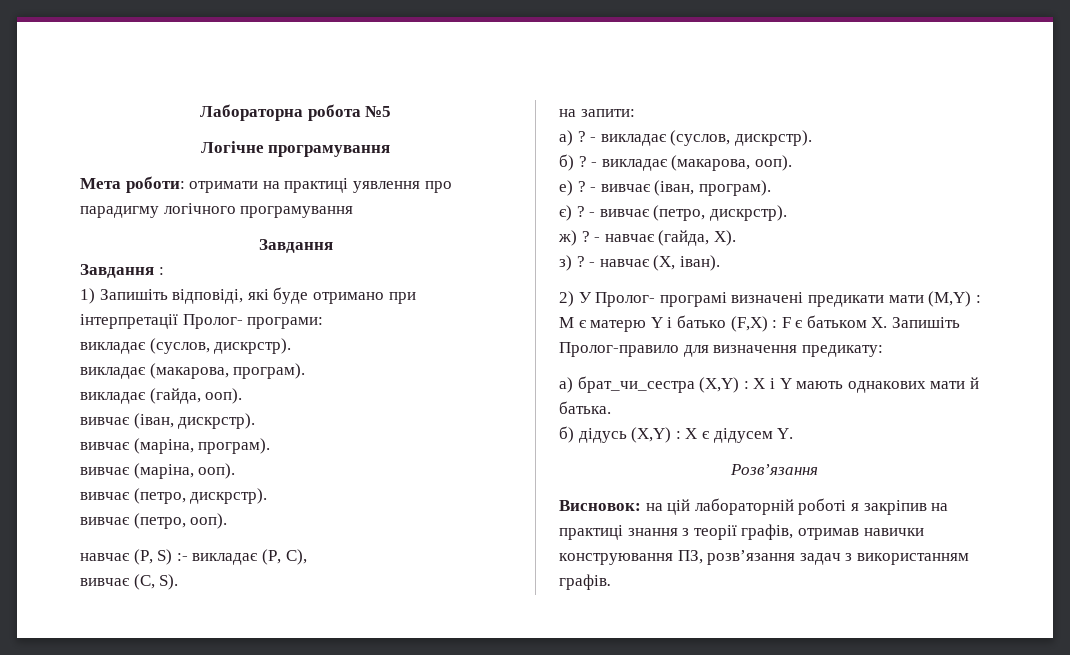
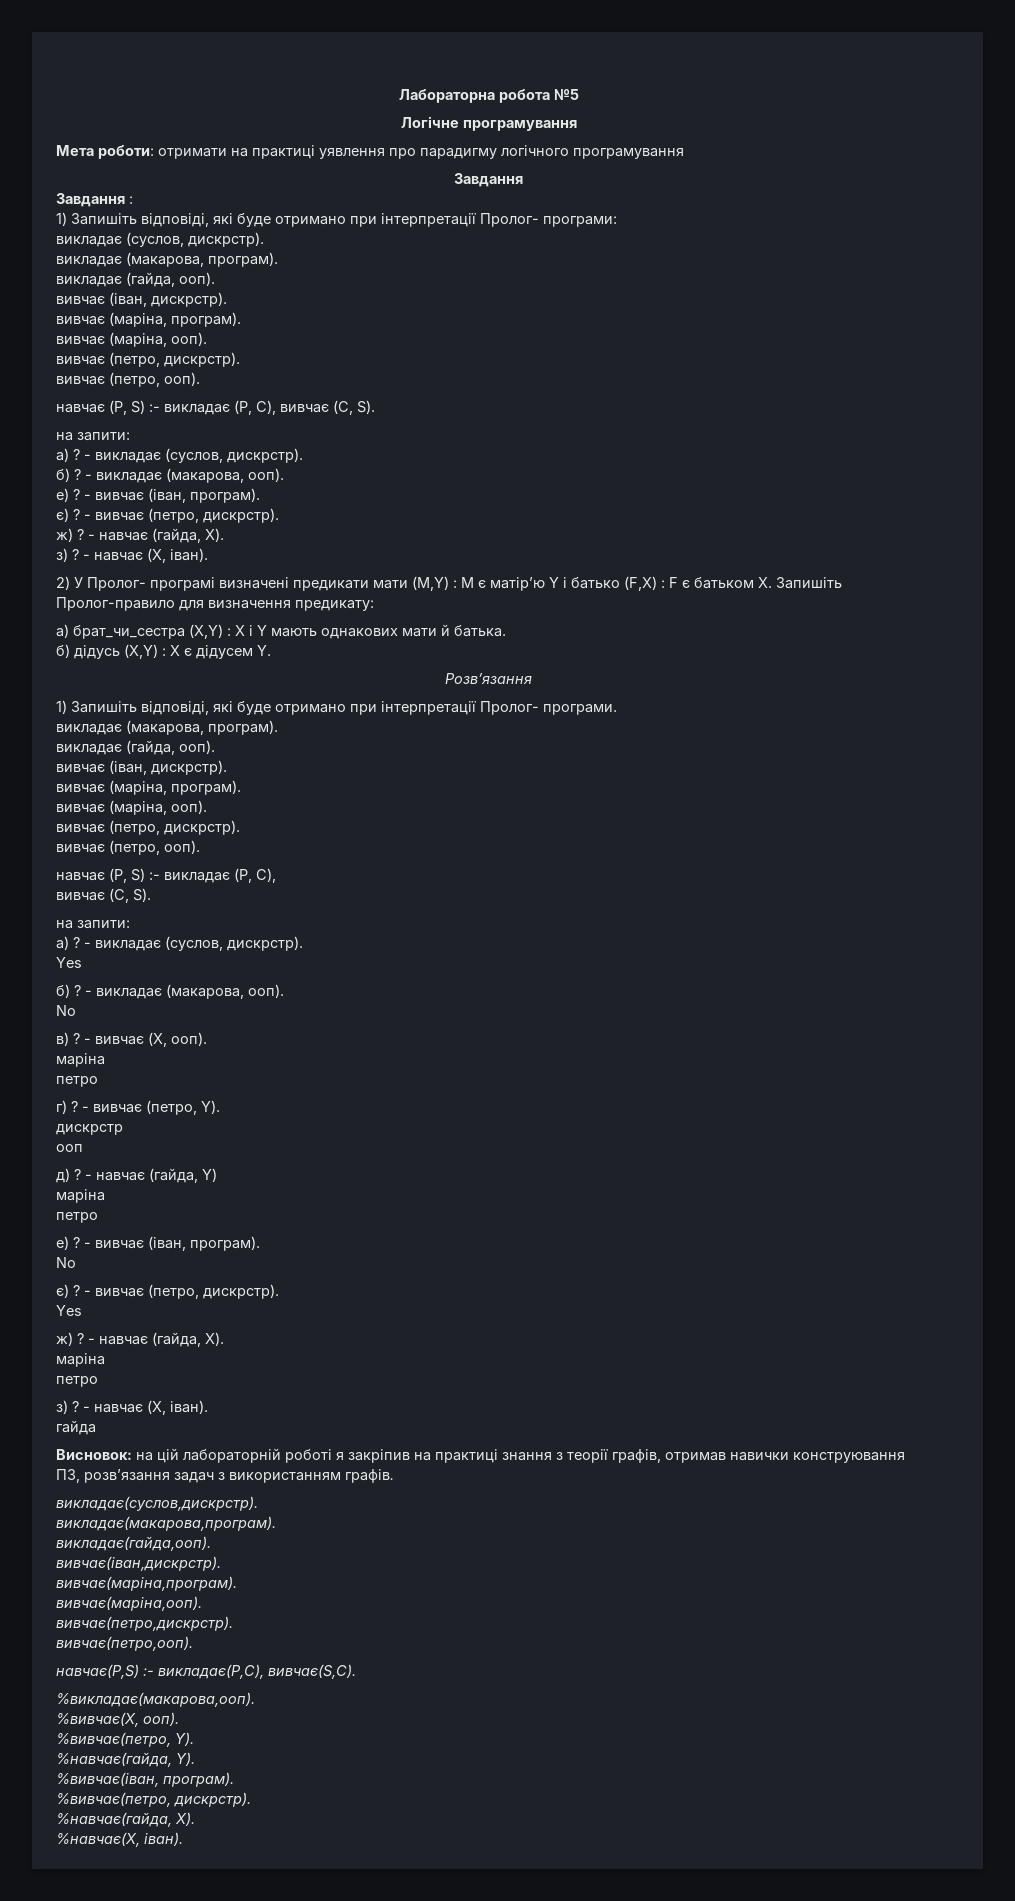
- навчає (P, S) :- викладає (P, C),
- вивчає (C, S).
+ навчає (P, S) :- викладає (P, C), вивчає (C, S).
- 2) У Пролог- програмі визначені предикати мати (M,Y) : M є матерю Y і батько (F,X) : F є батьком X. Запишіть Пролог-правило для визначення предикату:
+ 2) У Пролог- програмі визначені предикати мати (M,Y) : M є матір’ю Y і батько (F,X) : F є батьком X. Запишіть Пролог-правило для визначення предикату:
+ 1) Запишіть відповіді, які буде отримано при інтерпретації Пролог- програми.
+ викладає (макарова, програм).
+ викладає (гайда, ооп).
+ вивчає (іван, дискрстр).
+ вивчає (маріна, програм).
+ вивчає (маріна, ооп).
+ вивчає (петро, дискрстр).
+ вивчає (петро, ооп).
+ навчає (P, S) :- викладає (P, C),
+ вивчає (C, S).
+ на запити:
+ а) ? - викладає (суслов, дискрстр).
+ Yes
+ б) ? - викладає (макарова, ооп).
+ No
+ в) ? - вивчає (X, ооп).
+ маріна
+ петро
+ г) ? - вивчає (петро, Y).
+ дискрстр
+ ооп
+ д) ? - навчає (гайда, Y)
+ маріна
+ петро
+ е) ? - вивчає (іван, програм).
+ No
+ є) ? - вивчає (петро, дискрстр).
+ Yes
+ ж) ? - навчає (гайда, X).
+ маріна
+ петро
+ з) ? - навчає (X, іван).
+ гайда
+ викладає(суслов,дискрстр).
+ викладає(макарова,програм).
+ викладає(гайда,ооп).
+ вивчає(іван,дискрстр).
+ вивчає(маріна,програм).
+ вивчає(маріна,ооп).
+ вивчає(петро,дискрстр).
+ вивчає(петро,ооп).
+ навчає(P,S) :- викладає(P,C), вивчає(S,C).
+ %викладає(макарова,ооп).
+ %вивчає(X, ооп).
+ %вивчає(петро, Y).
+ %навчає(гайда, Y).
+ %вивчає(іван, програм).
+ %вивчає(петро, дискрстр).
+ %навчає(гайда, X).
+ %навчає(X, іван).

